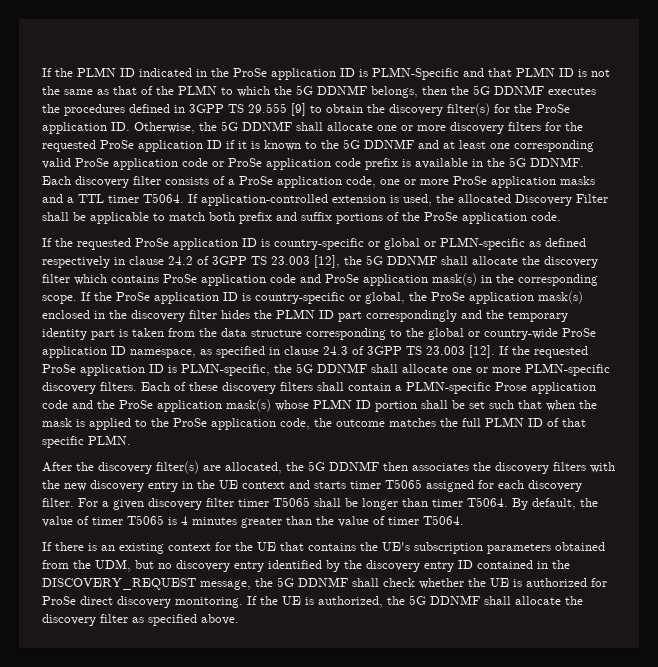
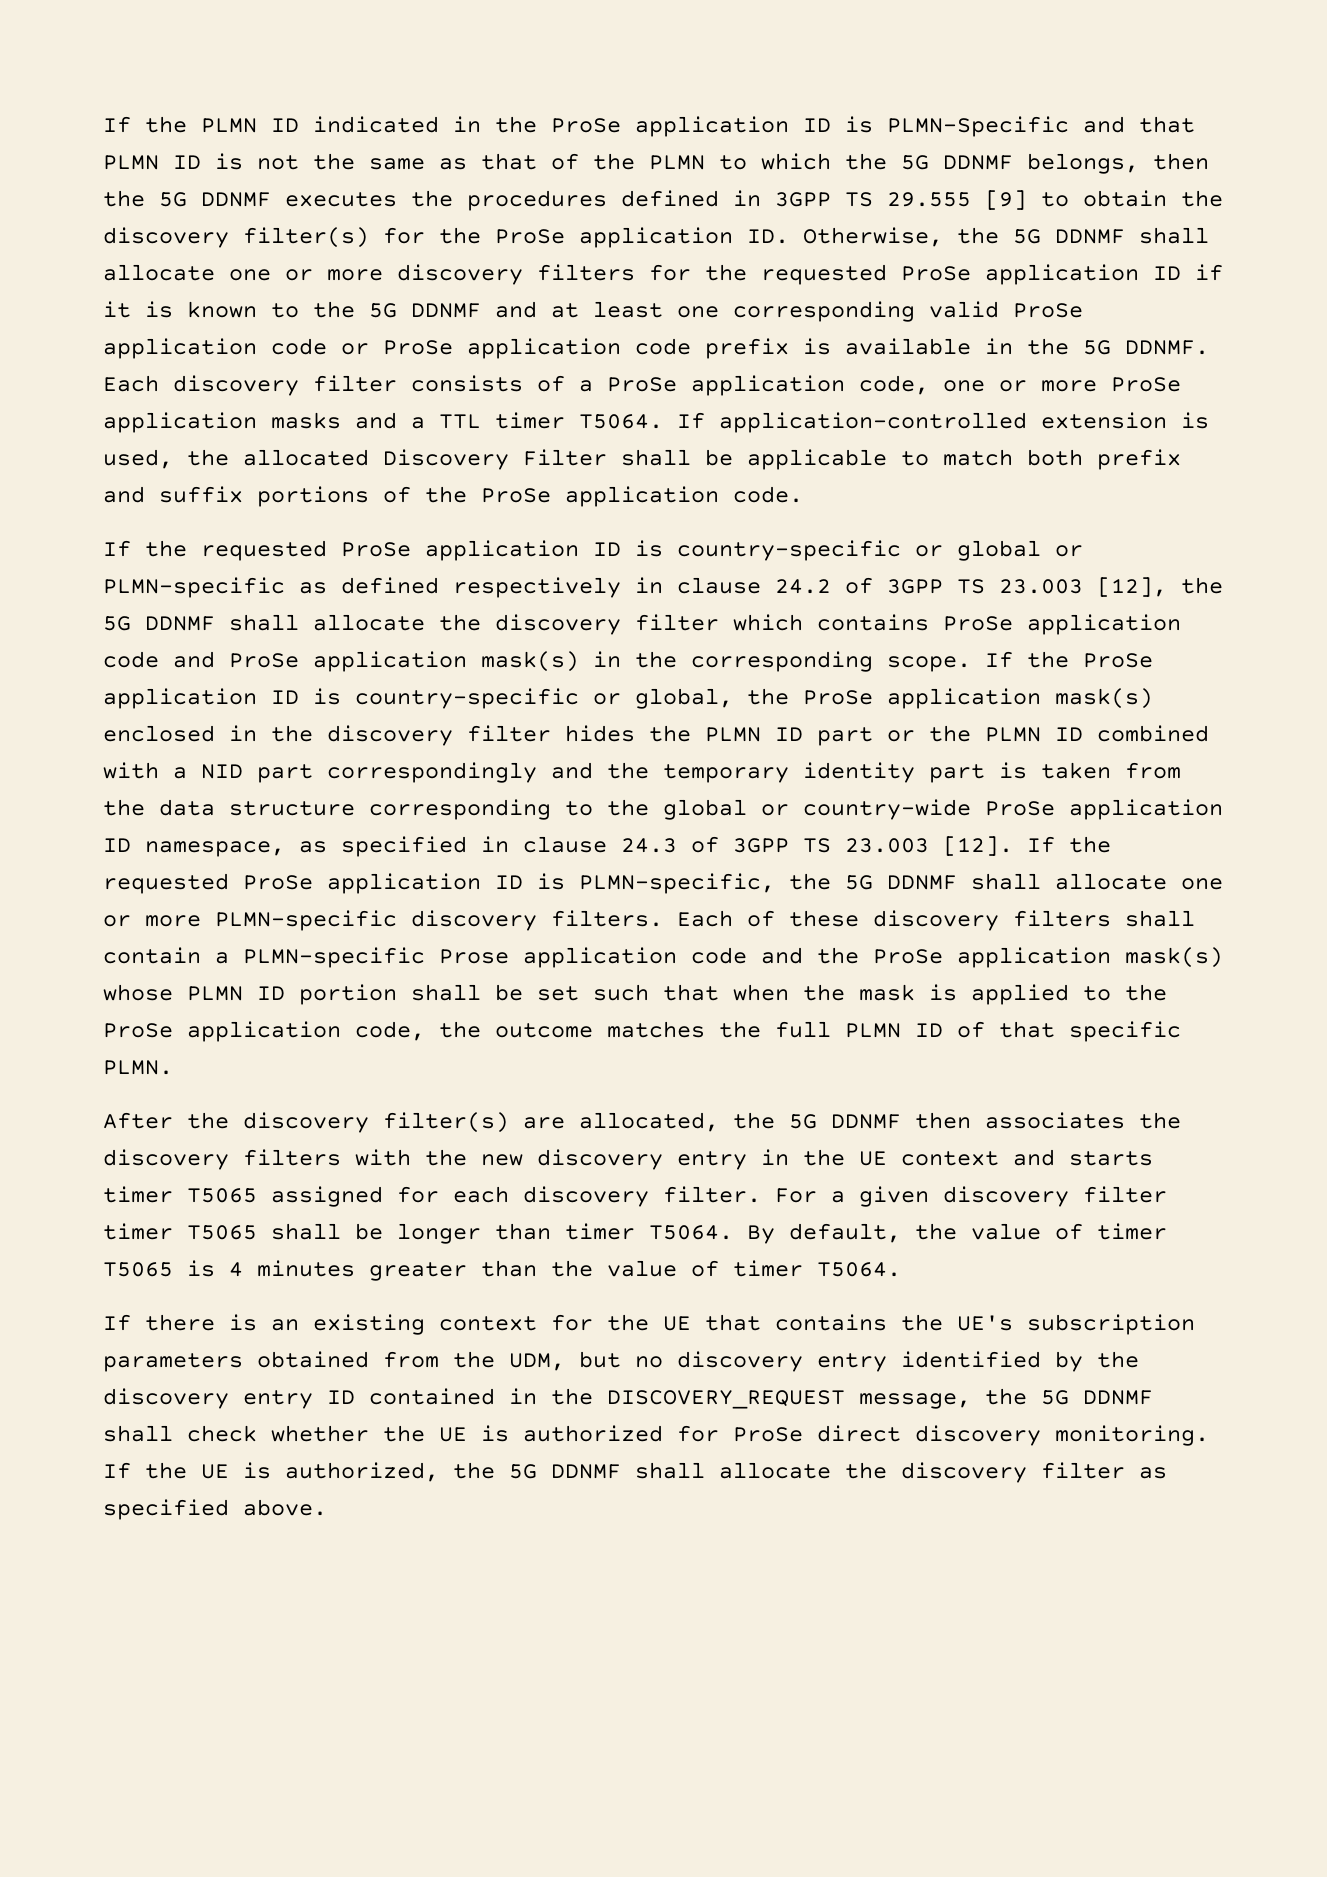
- If the ProSe application ID is country-specific or global, the ProSe application mask(s) enclosed in the discovery filter hides the PLMN ID part correspondingly and the temporary identity part is taken from the data structure corresponding to the global or country-wide ProSe application ID namespace, as specified in clause 24.3 of 3GPP TS 23.003 [12].
+ If the ProSe application ID is country-specific or global, the ProSe application mask(s) enclosed in the discovery filter hides the PLMN ID part or the PLMN ID combined with a NID part correspondingly and the temporary identity part is taken from the data structure corresponding to the global or country-wide ProSe application ID namespace, as specified in clause 24.3 of 3GPP TS 23.003 [12].

